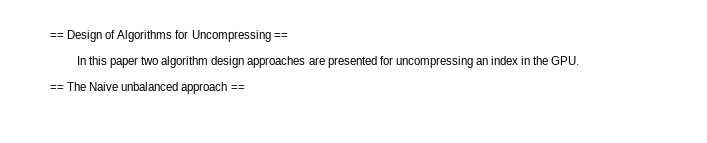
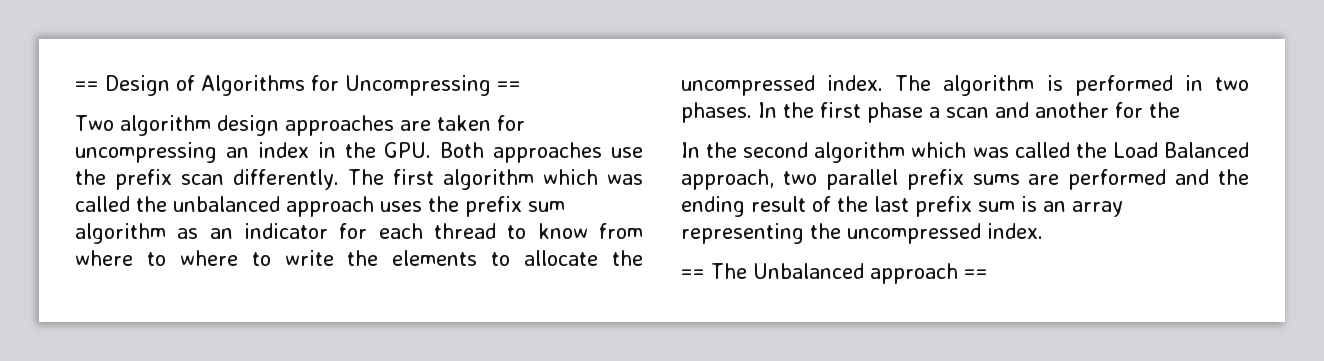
- In this paper two algorithm design approaches are presented for uncompressing an index in the GPU.
+ Two algorithm design approaches are taken for uncompressing an index in the GPU. Both approaches use the prefix scan differently. The first algorithm which was called the unbalanced approach uses the prefix sum algorithm as an indicator for each thread to know from where to where to write the elements to allocate the uncompressed index. The algorithm is performed in two phases. In the first phase a scan and another for the
+ In the second algorithm which was called the Load Balanced approach, two parallel prefix sums are performed and the ending result of the last prefix sum is an array representing the uncompressed index.
- == The Naive unbalanced approach ==
+ == The Unbalanced approach ==

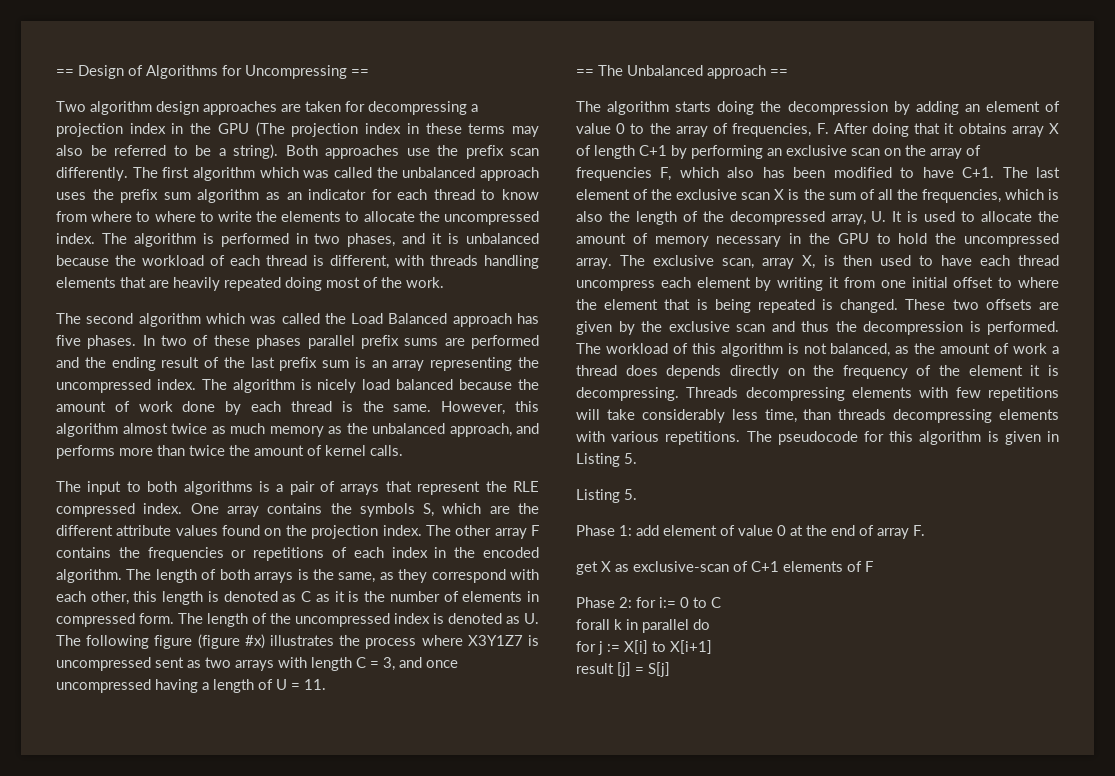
- Two algorithm design approaches are taken for uncompressing an index in the GPU. Both approaches use the prefix scan differently.
+ Two algorithm design approaches are taken for decompressing a projection index in the GPU (The projection index in these terms may also be referred to be a string). Both approaches use the prefix scan differently.
- The algorithm is performed in two phases. In the first phase a scan and another for the
- In the second algorithm which was called the Load Balanced approach, two parallel prefix sums are performed and the ending result of the last prefix sum is an array representing the uncompressed index.
+ The algorithm is performed in two phases, and it is unbalanced because the workload of each thread is different, with threads handling elements that are heavily repeated doing most of the work.
+ The second algorithm which was called the Load Balanced approach has five phases. In two of these phases parallel prefix sums are performed and the ending result of the last prefix sum is an array representing the uncompressed index. The algorithm is nicely load balanced because the amount of work done by each thread is the same. However, this algorithm almost twice as much memory as the unbalanced approach, and performs more than twice the amount of kernel calls.
+ The input to both algorithms is a pair of arrays that represent the RLE compressed index. One array contains the symbols S, which are the different attribute values found on the projection index. The other array F contains the frequencies or repetitions of each index in the encoded algorithm. The length of both arrays is the same, as they correspond with each other, this length is denoted as C as it is the number of elements in compressed form. The length of the uncompressed index is denoted as U. The following figure (figure #x) illustrates the process where X3Y1Z7 is uncompressed sent as two arrays with length C = 3, and once uncompressed having a length of U = 11.
+ The algorithm starts doing the decompression by adding an element of value 0 to the array of frequencies, F. After doing that it obtains array X of length C+1 by performing an exclusive scan on the array of frequencies F, which also has been modified to have C+1. The last element of the exclusive scan X is the sum of all the frequencies, which is also the length of the decompressed array, U. It is used to allocate the amount of memory necessary in the GPU to hold the uncompressed array. The exclusive scan, array X, is then used to have each thread uncompress each element by writing it from one initial offset to where the element that is being repeated is changed. These two offsets are given by the exclusive scan and thus the decompression is performed. The workload of this algorithm is not balanced, as the amount of work a thread does depends directly on the frequency of the element it is decompressing. Threads decompressing elements with few repetitions will take considerably less time, than threads decompressing elements with various repetitions. The pseudocode for this algorithm is given in Listing 5.
+ Listing 5.
+ Phase 1: add element of value 0 at the end of array F.
+ get X as exclusive-scan of C+1 elements of F
+ Phase 2: for i:= 0 to C
+ forall k in parallel do
+ for j := X[i] to X[i+1]
+ result [j] = S[j]

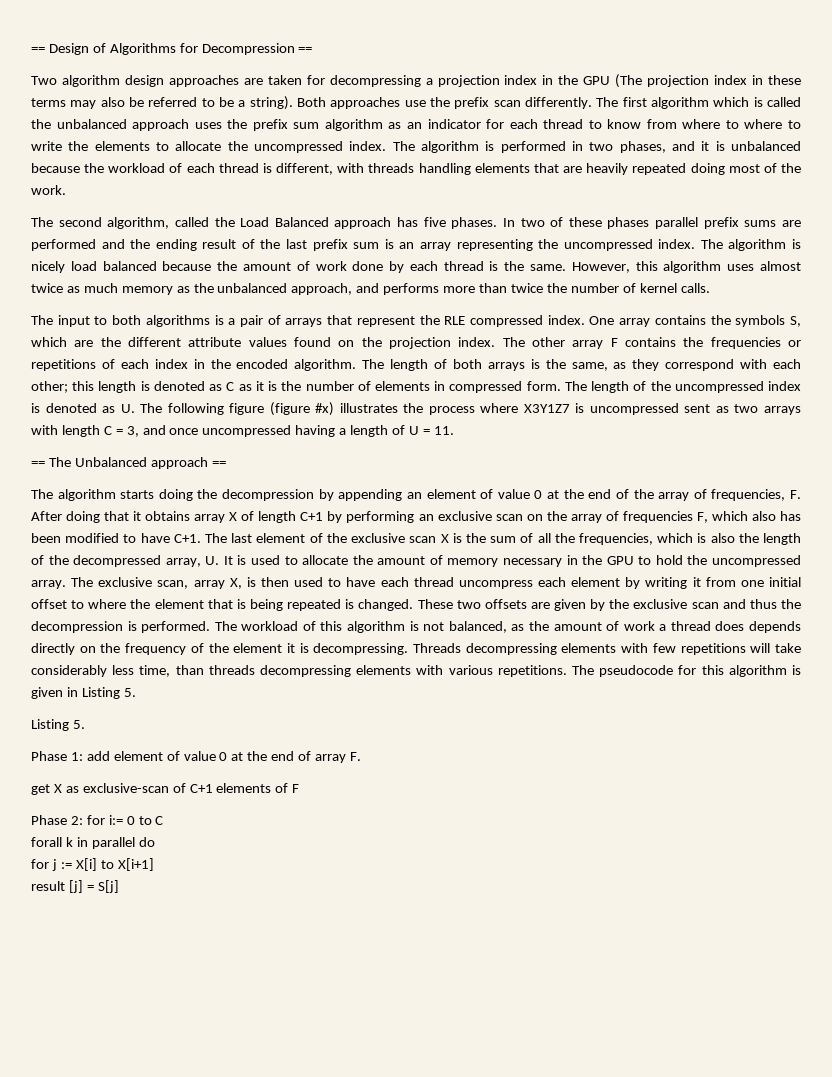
- == Design of Algorithms for Uncompressing ==
+ == Design of Algorithms for Decompression ==
- The first algorithm which was called the unbalanced approach uses the prefix sum algorithm as an indicator for each thread to know from where to where to write the elements to allocate the uncompressed index.
+ The first algorithm which is called the unbalanced approach uses the prefix sum algorithm as an indicator for each thread to know from where to where to write the elements to allocate the uncompressed index.
- The second algorithm which was called the Load Balanced approach has five phases.
+ The second algorithm, called the Load Balanced approach has five phases.
- However, this algorithm almost twice as much memory as the unbalanced approach, and performs more than twice the amount of kernel calls.
+ However, this algorithm uses almost twice as much memory as the unbalanced approach, and performs more than twice the number of kernel calls.
- The length of both arrays is the same, as they correspond with each other, this length is denoted as C as it is the number of elements in compressed form.
+ The length of both arrays is the same, as they correspond with each other; this length is denoted as C as it is the number of elements in compressed form.
- The algorithm starts doing the decompression by adding an element of value 0 to the array of frequencies, F. After doing that it obtains array X of length C+1 by performing an exclusive scan on the array of frequencies F, which also has been modified to have C+1. The last element of the exclusive scan X is the sum of all the frequencies, which is also the length of the decompressed array, U. It is used to allocate the amount of memory necessary in the GPU to hold the uncompressed array.
+ The algorithm starts doing the decompression by appending an element of value 0 at the end of the array of frequencies, F. After doing that it obtains array X of length C+1 by performing an exclusive scan on the array of frequencies F, which also has been modified to have C+1. The last element of the exclusive scan X is the sum of all the frequencies, which is also the length of the decompressed array, U. It is used to allocate the amount of memory necessary in the GPU to hold the uncompressed array.

